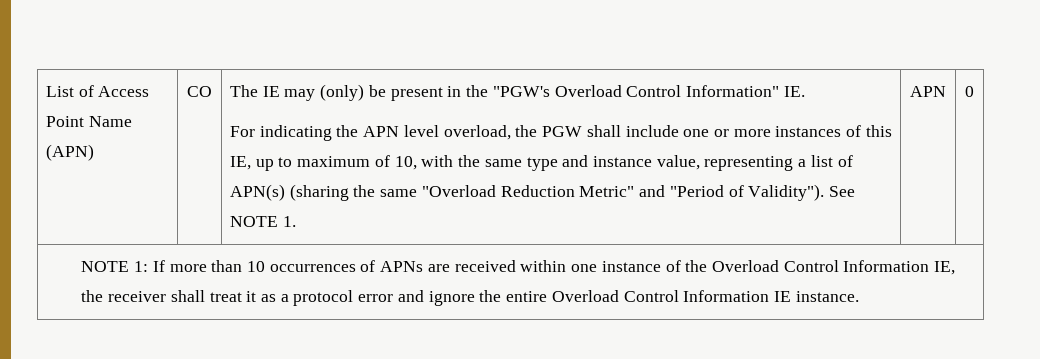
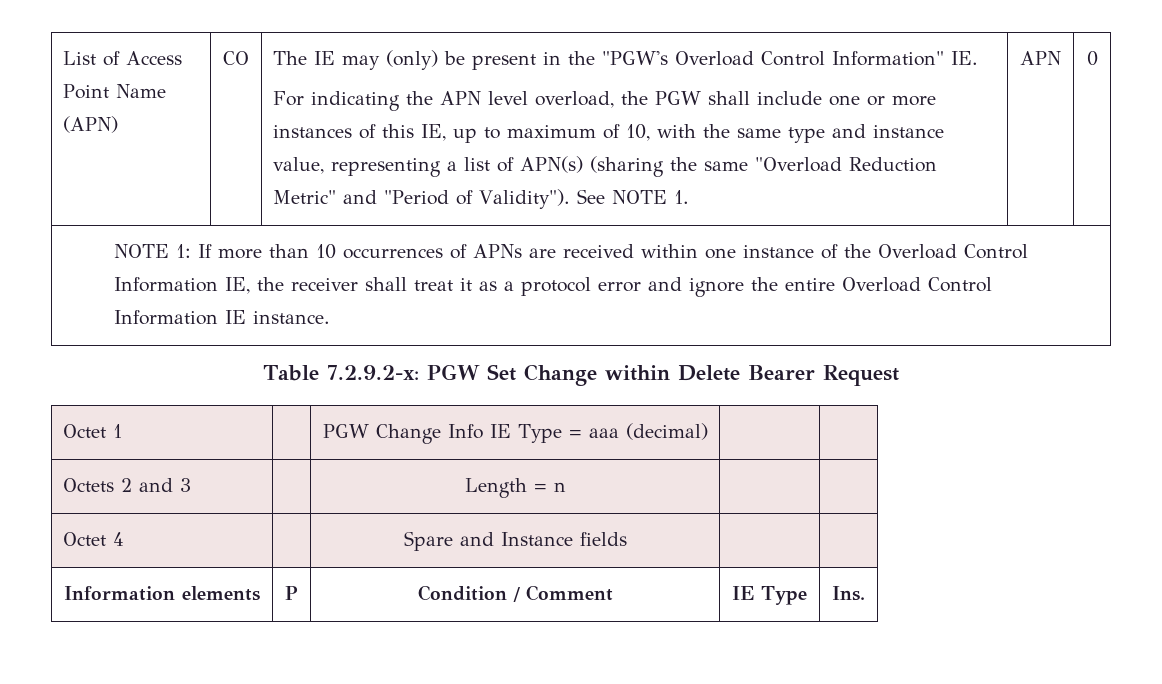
+ Table 7.2.9.2-x: PGW Set Change within Delete Bearer Request
+ Octet 1 | | PGW Change Info IE Type = aaa (decimal) | |
+ Octets 2 and 3 | | Length = n | |
+ Octet 4 | | Spare and Instance fields | |
+ Information elements | P | Condition / Comment | IE Type | Ins.

